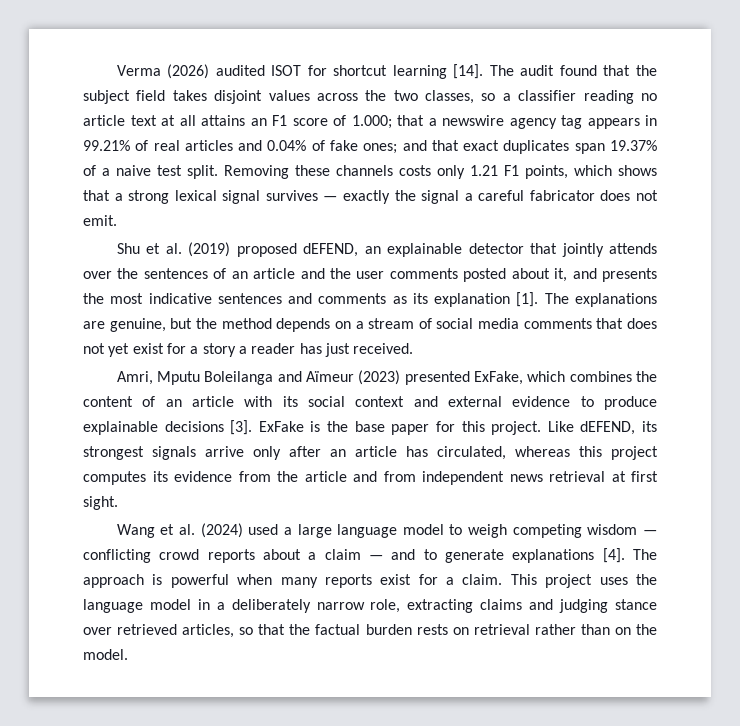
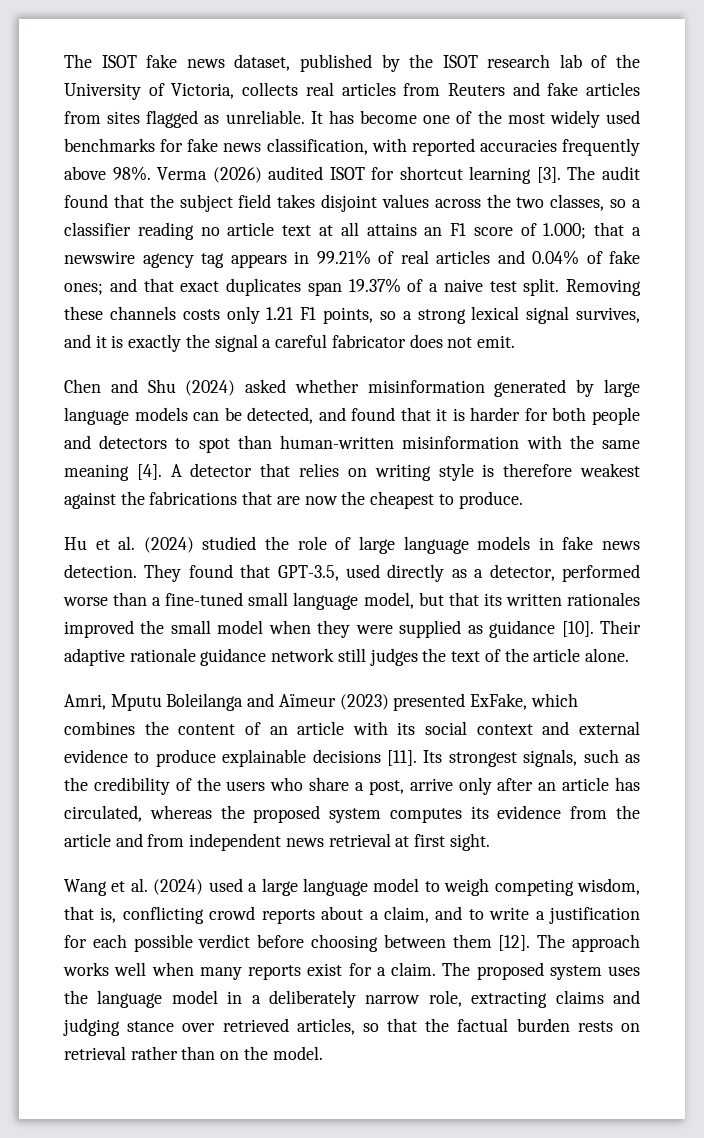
+ The ISOT fake news dataset, published by the ISOT research lab of the University of Victoria, collects real articles from Reuters and fake articles from sites flagged as unreliable. It has become one of the most widely used benchmarks for fake news classification, with reported accuracies frequently above 98%.
- Verma (2026) audited ISOT for shortcut learning [14].
+ Verma (2026) audited ISOT for shortcut learning [3].
- Removing these channels costs only 1.21 F1 points, which shows that a strong lexical signal survives — exactly the signal a careful fabricator does not emit.
+ Removing these channels costs only 1.21 F1 points, so a strong lexical signal survives, and it is exactly the signal a careful fabricator does not emit.
- Shu et al. (2019) proposed dEFEND, an explainable detector that jointly attends over the sentences of an article and the user comments posted about it, and presents the most indicative sentences and comments as its explanation [1]. The explanations are genuine, but the method depends on a stream of social media comments that does not yet exist for a story a reader has just received.
+ Chen and Shu (2024) asked whether misinformation generated by large language models can be detected, and found that it is harder for both people and detectors to spot than human-written misinformation with the same meaning [4]. A detector that relies on writing style is therefore weakest against the fabrications that are now the cheapest to produce.
+ Hu et al. (2024) studied the role of large language models in fake news detection. They found that GPT-3.5, used directly as a detector, performed worse than a fine-tuned small language model, but that its written rationales improved the small model when they were supplied as guidance [10]. Their adaptive rationale guidance network still judges the text of the article alone.
- Amri, Mputu Boleilanga and Aïmeur (2023) presented ExFake, which combines the content of an article with its social context and external evidence to produce explainable decisions [3]. ExFake is the base paper for this project. Like dEFEND, its strongest signals arrive only after an article has circulated, whereas this project computes its evidence from the article and from independent news retrieval at first sight.
+ Amri, Mputu Boleilanga and Aïmeur (2023) presented ExFake, which combines the content of an article with its social context and external evidence to produce explainable decisions [11]. Its strongest signals, such as the credibility of the users who share a post, arrive only after an article has circulated, whereas the proposed system computes its evidence from the article and from independent news retrieval at first sight.
- Wang et al. (2024) used a large language model to weigh competing wisdom — conflicting crowd reports about a claim — and to generate explanations [4]. The approach is powerful when many reports exist for a claim.
+ Wang et al. (2024) used a large language model to weigh competing wisdom, that is, conflicting crowd reports about a claim, and to write a justification for each possible verdict before choosing between them [12]. The approach works well when many reports exist for a claim.
- This project uses the language model in a deliberately narrow role, extracting claims and judging stance over retrieved articles, so that the factual burden rests on retrieval rather than on the model.
+ The proposed system uses the language model in a deliberately narrow role, extracting claims and judging stance over retrieved articles, so that the factual burden rests on retrieval rather than on the model.

